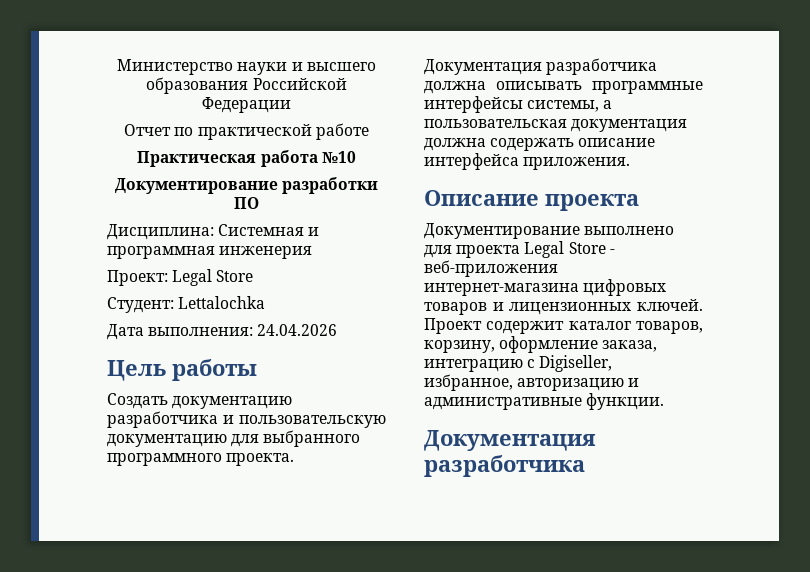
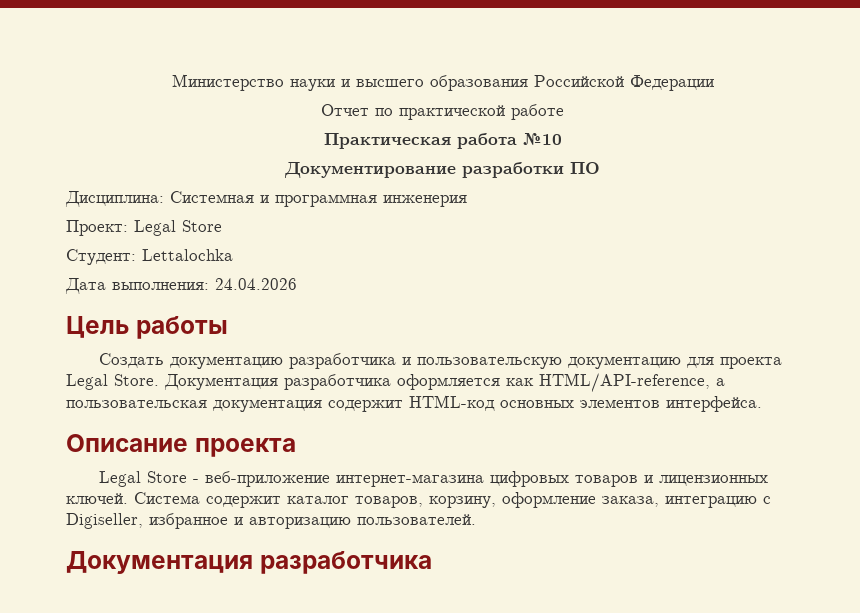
- Создать документацию разработчика и пользовательскую документацию для выбранного программного проекта. Документация разработчика должна описывать программные интерфейсы системы, а пользовательская документация должна содержать описание интерфейса приложения.
+ Создать документацию разработчика и пользовательскую документацию для проекта Legal Store. Документация разработчика оформляется как HTML/API-reference, а пользовательская документация содержит HTML-код основных элементов интерфейса.
  Описание проекта
- Документирование выполнено для проекта Legal Store - веб-приложения интернет-магазина цифровых товаров и лицензионных ключей.
+ Legal Store - веб-приложение интернет-магазина цифровых товаров и лицензионных ключей.
- Проект содержит каталог товаров, корзину, оформление заказа, интеграцию с Digiseller, избранное, авторизацию и административные функции.
+ Система содержит каталог товаров, корзину, оформление заказа, интеграцию с Digiseller, избранное и авторизацию пользователей.

